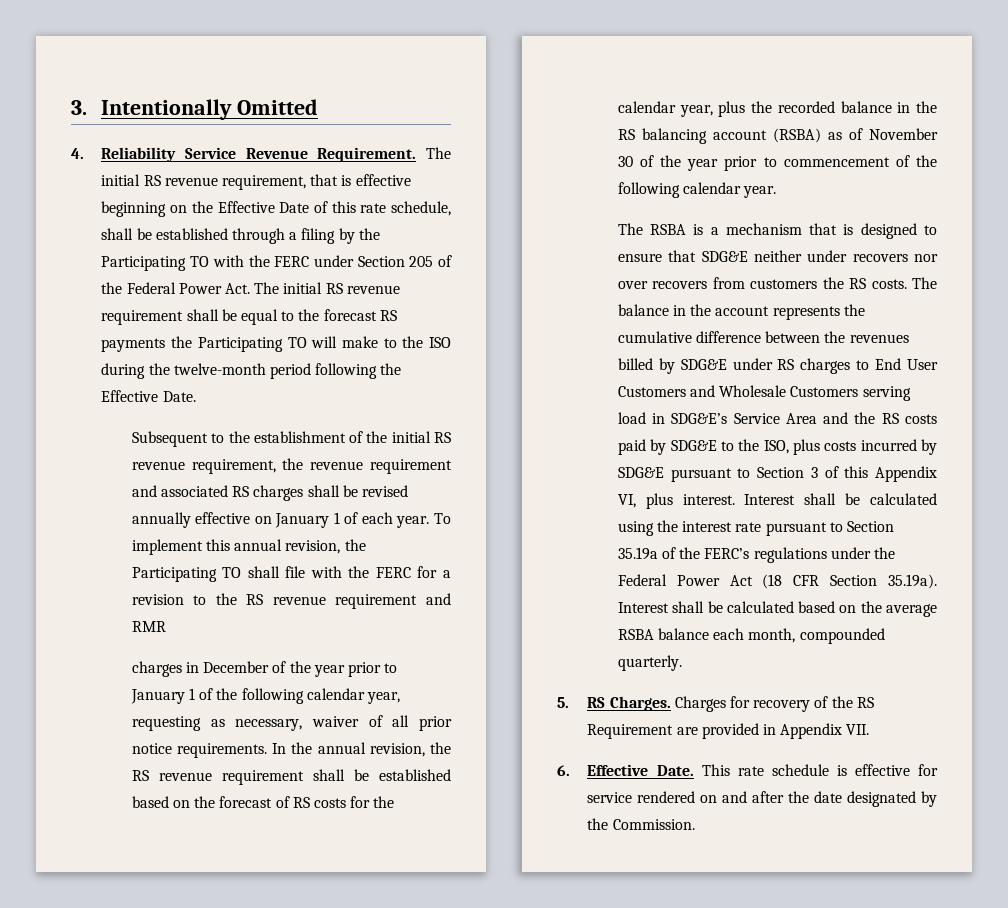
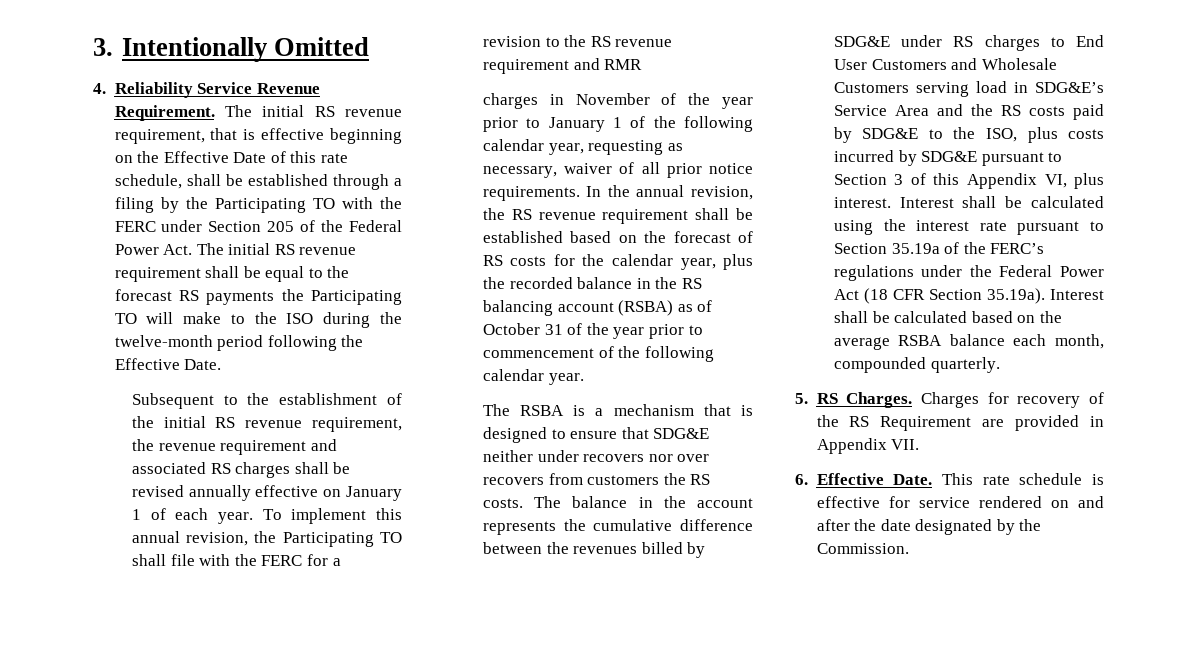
- charges in December of the year prior to January 1 of the following calendar year, requesting as necessary, waiver of all prior notice requirements.
+ charges in November of the year prior to January 1 of the following calendar year, requesting as necessary, waiver of all prior notice requirements.
- In the annual revision, the RS revenue requirement shall be established based on the forecast of RS costs for the calendar year, plus the recorded balance in the RS balancing account (RSBA) as of November 30 of the year prior to commencement of the following calendar year.
+ In the annual revision, the RS revenue requirement shall be established based on the forecast of RS costs for the calendar year, plus the recorded balance in the RS balancing account (RSBA) as of October 31 of the year prior to commencement of the following calendar year.

